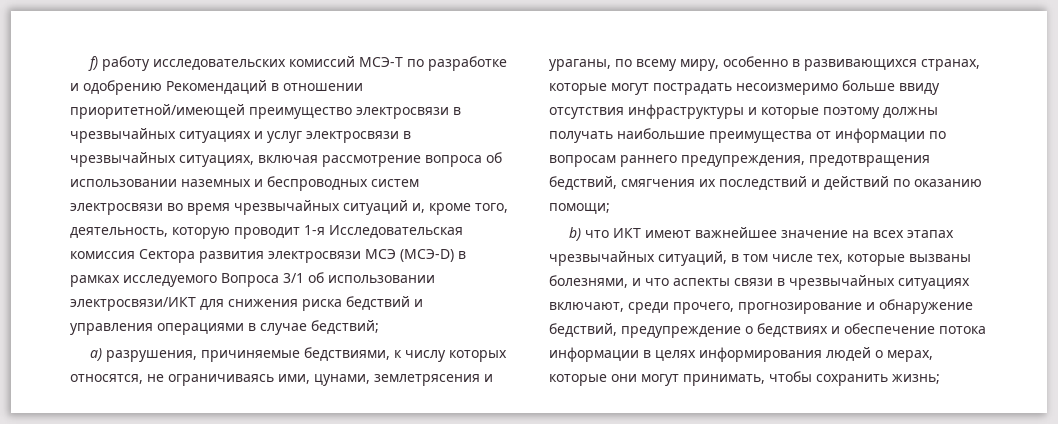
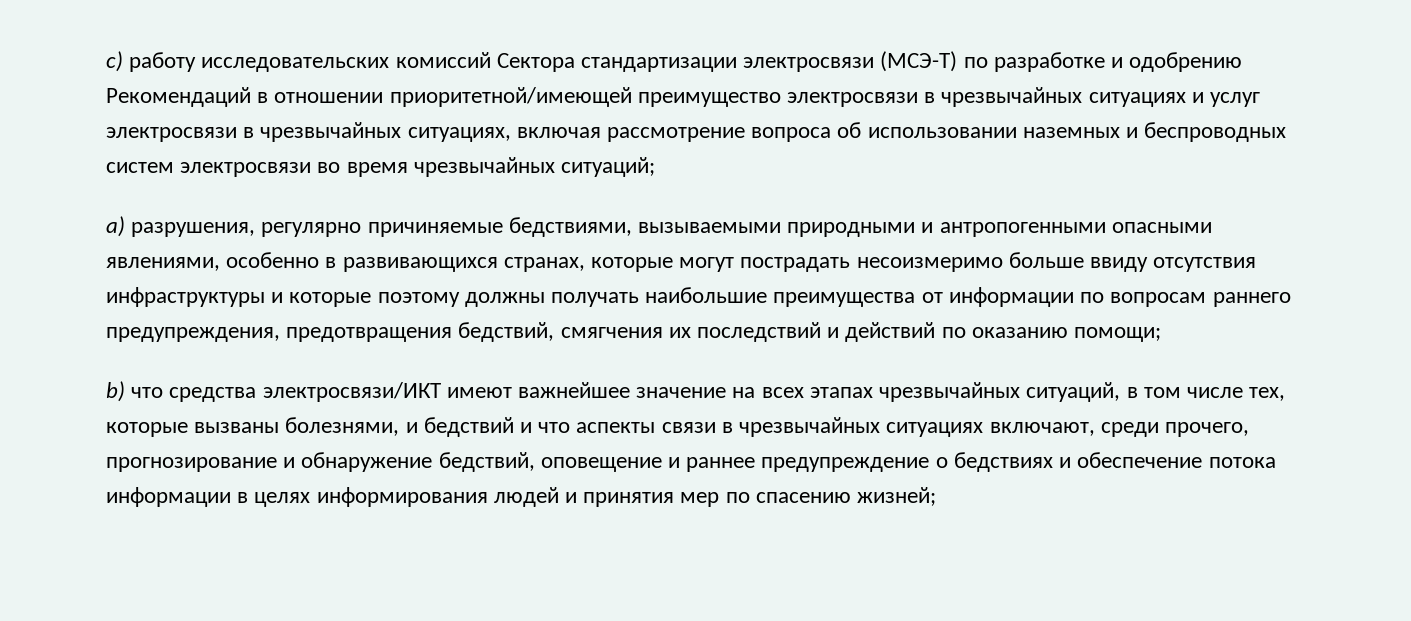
- f) работу исследовательских комиссий МСЭ-Т по разработке и одобрению Рекомендаций в отношении приоритетной/имеющей преимущество электросвязи в чрезвычайных ситуациях и услуг электросвязи в чрезвычайных ситуациях, включая рассмотрение вопроса об использовании наземных и беспроводных систем электросвязи во время чрезвычайных ситуаций и, кроме того, деятельность, которую проводит 1-я Исследовательская комиссия Сектора развития электросвязи МСЭ (МСЭ-D) в рамках исследуемого Вопроса 3/1 об использовании электросвязи/ИКТ для снижения риска бедствий и управления операциями в случае бедствий;
+ c) работу исследовательских комиссий Сектора стандартизации электросвязи (МСЭ-Т) по разработке и одобрению Рекомендаций в отношении приоритетной/имеющей преимущество электросвязи в чрезвычайных ситуациях и услуг электросвязи в чрезвычайных ситуациях, включая рассмотрение вопроса об использовании наземных и беспроводных систем электросвязи во время чрезвычайных ситуаций;
- a) разрушения, причиняемые бедствиями, к числу которых относятся, не ограничиваясь ими, цунами, землетрясения и ураганы, по всему миру, особенно в развивающихся странах, которые могут пострадать несоизмеримо больше ввиду отсутствия инфраструктуры и которые поэтому должны получать наибольшие преимущества от информации по вопросам раннего предупреждения, предотвращения бедствий, смягчения их последствий и действий по оказанию помощи;
+ a) разрушения, регулярно причиняемые бедствиями, вызываемыми природными и антропогенными опасными явлениями, особенно в развивающихся странах, которые могут пострадать несоизмеримо больше ввиду отсутствия инфраструктуры и которые поэтому должны получать наибольшие преимущества от информации по вопросам раннего предупреждения, предотвращения бедствий, смягчения их последствий и действий по оказанию помощи;
- b) что ИКТ имеют важнейшее значение на всех этапах чрезвычайных ситуаций, в том числе тех, которые вызваны болезнями, и что аспекты связи в чрезвычайных ситуациях включают, среди прочего, прогнозирование и обнаружение бедствий, предупреждение о бедствиях и обеспечение потока информации в целях информирования людей о мерах, которые они могут принимать, чтобы сохранить жизнь;
+ b) что средства электросвязи/ИКТ имеют важнейшее значение на всех этапах чрезвычайных ситуаций, в том числе тех, которые вызваны болезнями, и бедствий и что аспекты связи в чрезвычайных ситуациях включают, среди прочего, прогнозирование и обнаружение бедствий, оповещение и раннее предупреждение о бедствиях и обеспечение потока информации в целях информирования людей и принятия мер по спасению жизней;

